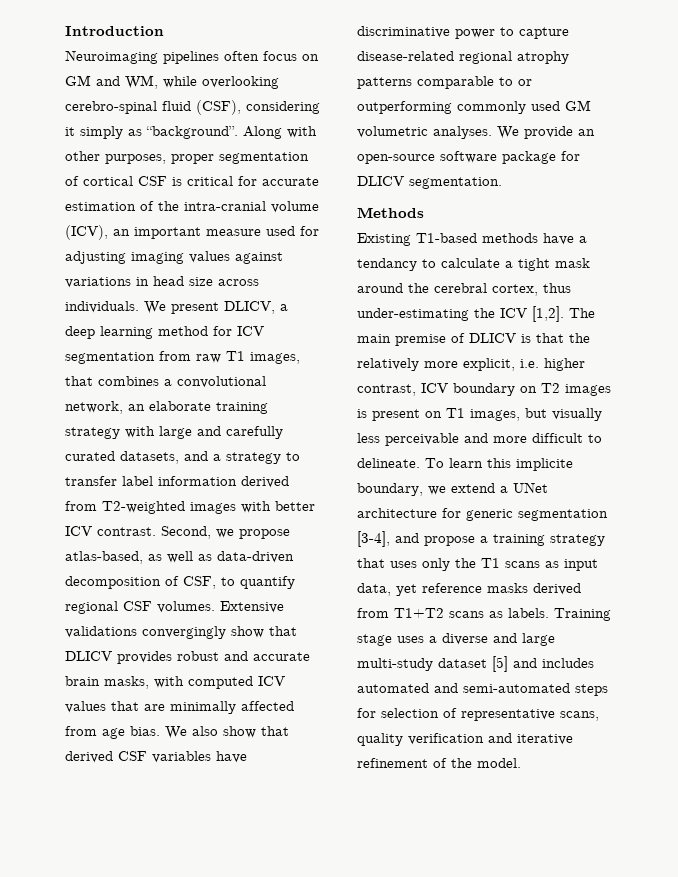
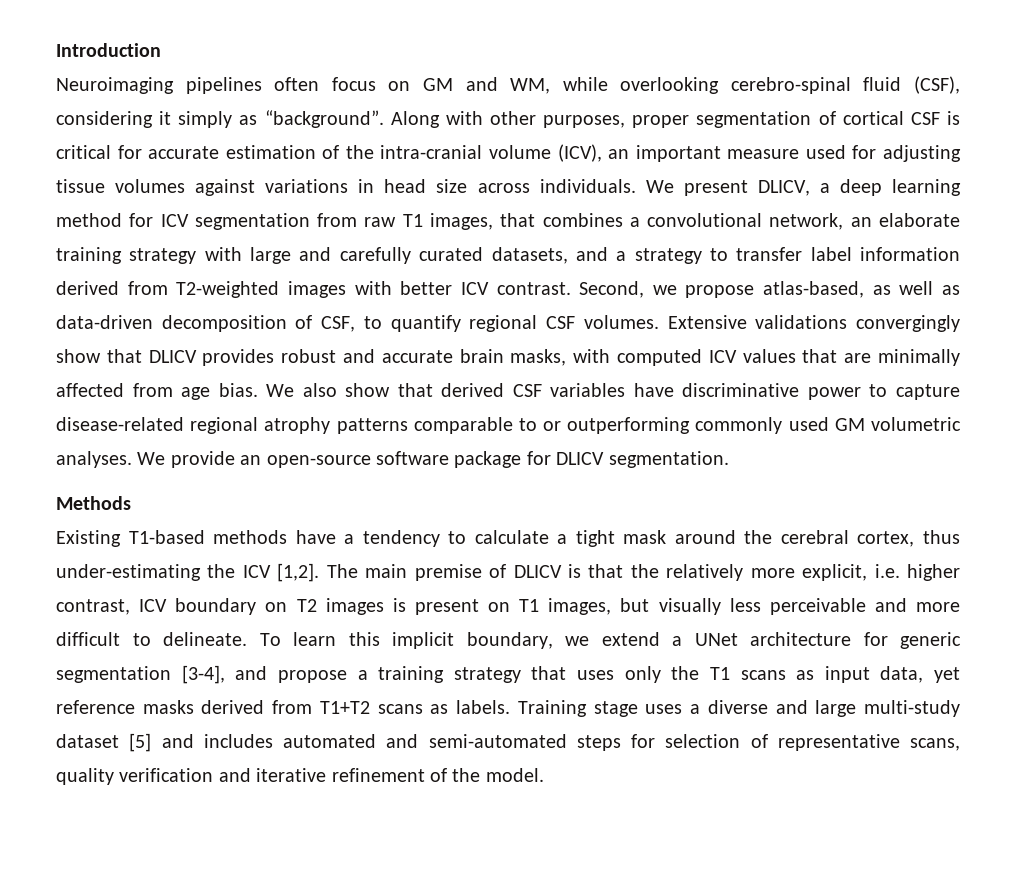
- Along with other purposes, proper segmentation of cortical CSF is critical for accurate estimation of the intra-cranial volume (ICV), an important measure used for adjusting imaging values against variations in head size across individuals.
+ Along with other purposes, proper segmentation of cortical CSF is critical for accurate estimation of the intra-cranial volume (ICV), an important measure used for adjusting tissue volumes against variations in head size across individuals.
- Existing T1-based methods have a tendancy to calculate a tight mask around the cerebral cortex, thus under-estimating the ICV [1,2].
+ Existing T1-based methods have a tendency to calculate a tight mask around the cerebral cortex, thus under-estimating the ICV [1,2].
- To learn this implicite boundary, we extend a UNet architecture for generic segmentation [3-4], and propose a training strategy that uses only the T1 scans as input data, yet reference masks derived from T1+T2 scans as labels.
+ To learn this implicit boundary, we extend a UNet architecture for generic segmentation [3-4], and propose a training strategy that uses only the T1 scans as input data, yet reference masks derived from T1+T2 scans as labels.

